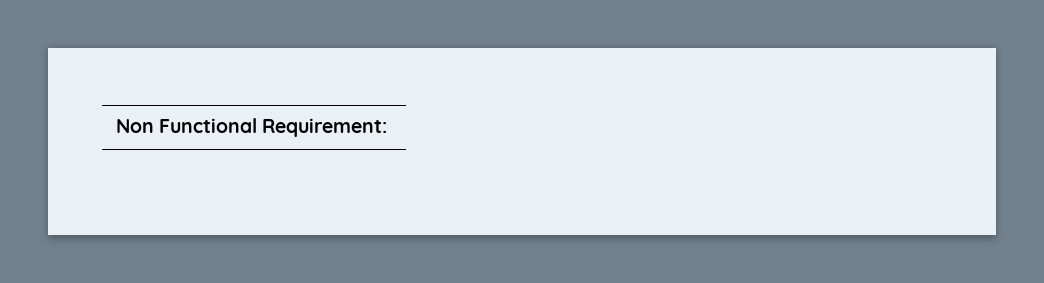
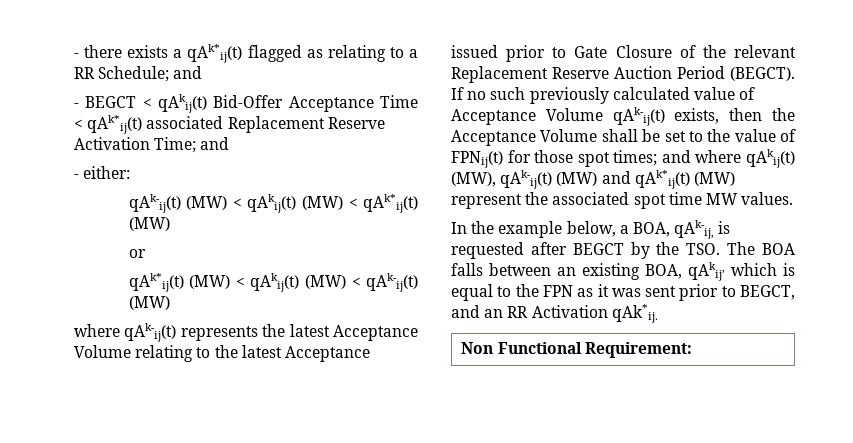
+ - there exists a qAk*ij(t) flagged as relating to a RR Schedule; and
+ - BEGCT < qAkij(t) Bid-Offer Acceptance Time < qAk*ij(t) associated Replacement Reserve Activation Time; and
+ - either:
+ qAk-ij(t) (MW) < qAkij(t) (MW) < qAk*ij(t) (MW)
+ or
+ qAk*ij(t) (MW) < qAkij(t) (MW) < qAk-ij(t) (MW)
+ where qAk-ij(t) represents the latest Acceptance Volume relating to the latest Acceptance issued prior to Gate Closure of the relevant Replacement Reserve Auction Period (BEGCT). If no such previously calculated value of Acceptance Volume qAk-ij(t) exists, then the Acceptance Volume shall be set to the value of FPNij(t) for those spot times; and where qAkij(t) (MW), qAk-ij(t) (MW) and qAk*ij(t) (MW) represent the associated spot time MW values.
+ In the example below, a BOA, qAk-ij, is requested after BEGCT by the TSO. The BOA falls between an existing BOA, qAkij’ which is equal to the FPN as it was sent prior to BEGCT, and an RR Activation qAk*ij.

